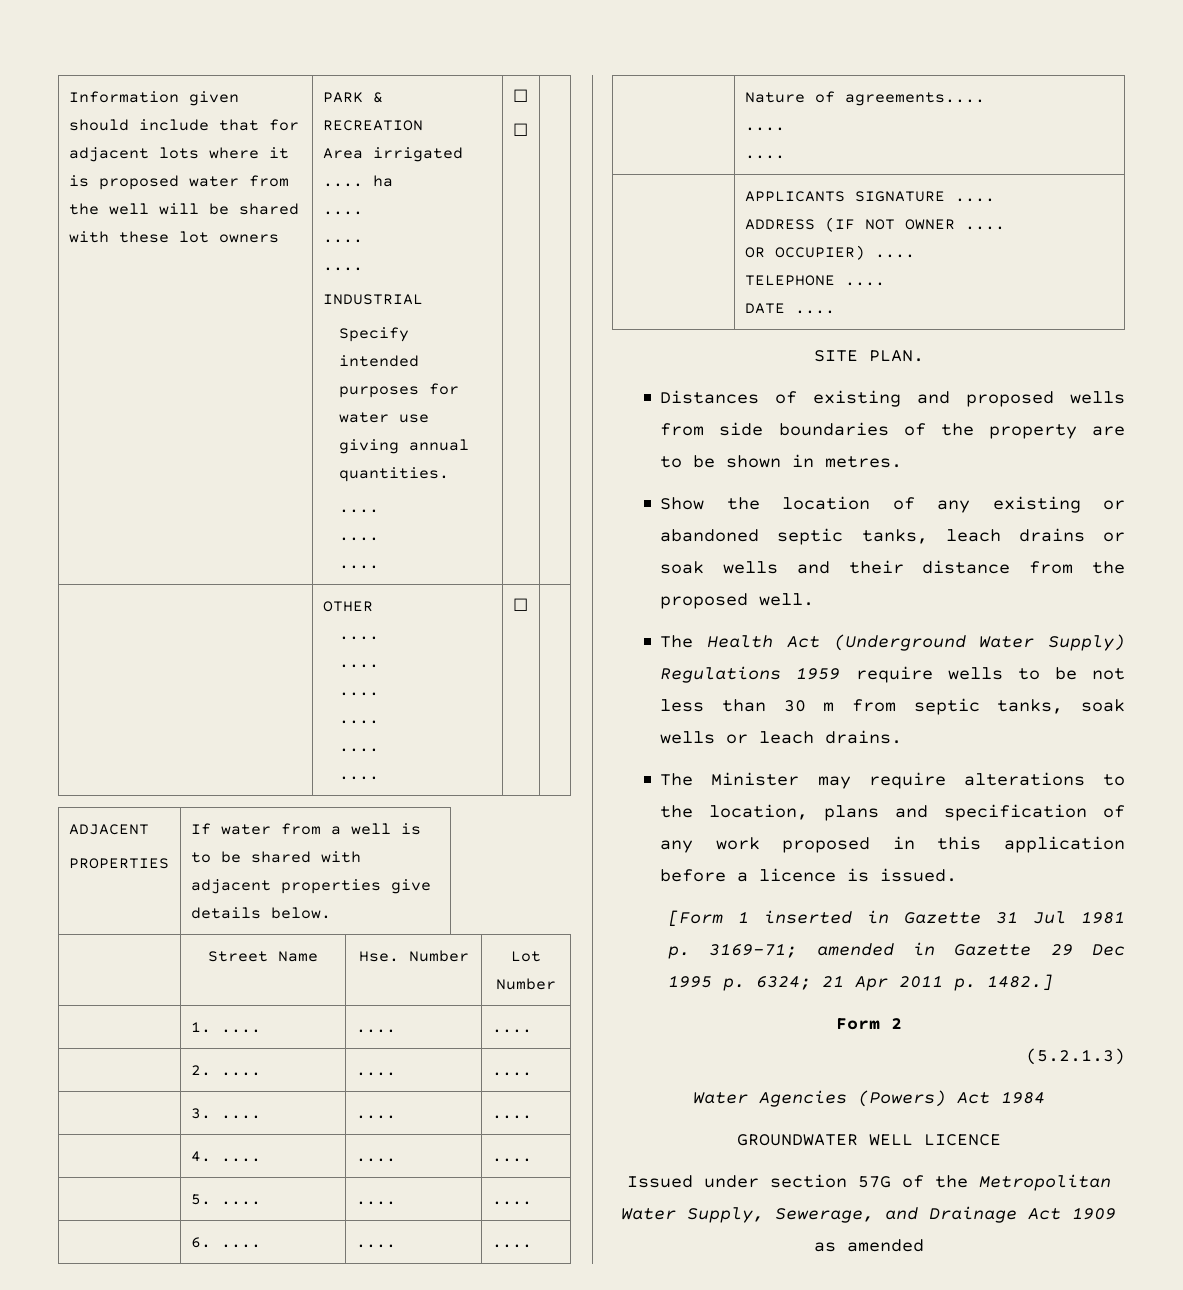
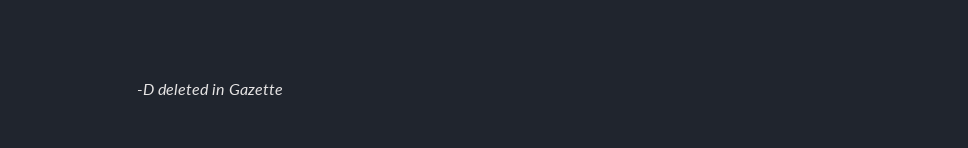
- Information given should include that for adjacent lots where it is proposed water from the well will be shared with these lot owners | PARK & RECREATION
- Area irrigated .... ha
- ....
- ....
- ....
- INDUSTRIAL
- Specify intended purposes for water use giving annual quantities.
- ....
- ....
- .... | ☐
- ☐ |
- | OTHER
- ....
- ....
- ....
- ....
- ....
- .... | ☐ |
- ADJACENT
- PROPERTIES | If water from a well is to be shared with adjacent properties give details below.
- | Street Name | Hse. Number | Lot Number
- | 1. .... | .... | ....
- | 2. .... | .... | ....
- | 3. .... | .... | ....
- | 4. .... | .... | ....
- | 5. .... | .... | ....
- | 6. .... | .... | ....
- | Nature of agreements....
- ....
- ....
- | APPLICANTS SIGNATURE ....
- ADDRESS (IF NOT OWNER ....
- OR OCCUPIER) ....
- TELEPHONE ....
- DATE ....
- SITE PLAN.
- Distances of existing and proposed wells from side boundaries of the property are to be shown in metres.
- Show the location of any existing or abandoned septic tanks, leach drains or soak wells and their distance from the proposed well.
- The Health Act (Underground Water Supply) Regulations 1959 require wells to be not less than 30 m from septic tanks, soak wells or leach drains.
- The Minister may require alterations to the location, plans and specification of any work proposed in this application before a licence is issued.
- [Form 1 inserted in Gazette 31 Jul 1981 p. 3169-71; amended in Gazette 29 Dec 1995 p. 6324; 21 Apr 2011 p. 1482.]
- Form 2
- (5.2.1.3)
- Water Agencies (Powers) Act 1984
- GROUNDWATER WELL LICENCE
- Issued under section 57G of the Metropolitan Water Supply, Sewerage, and Drainage Act 1909 as amended
+ -D deleted in Gazette

